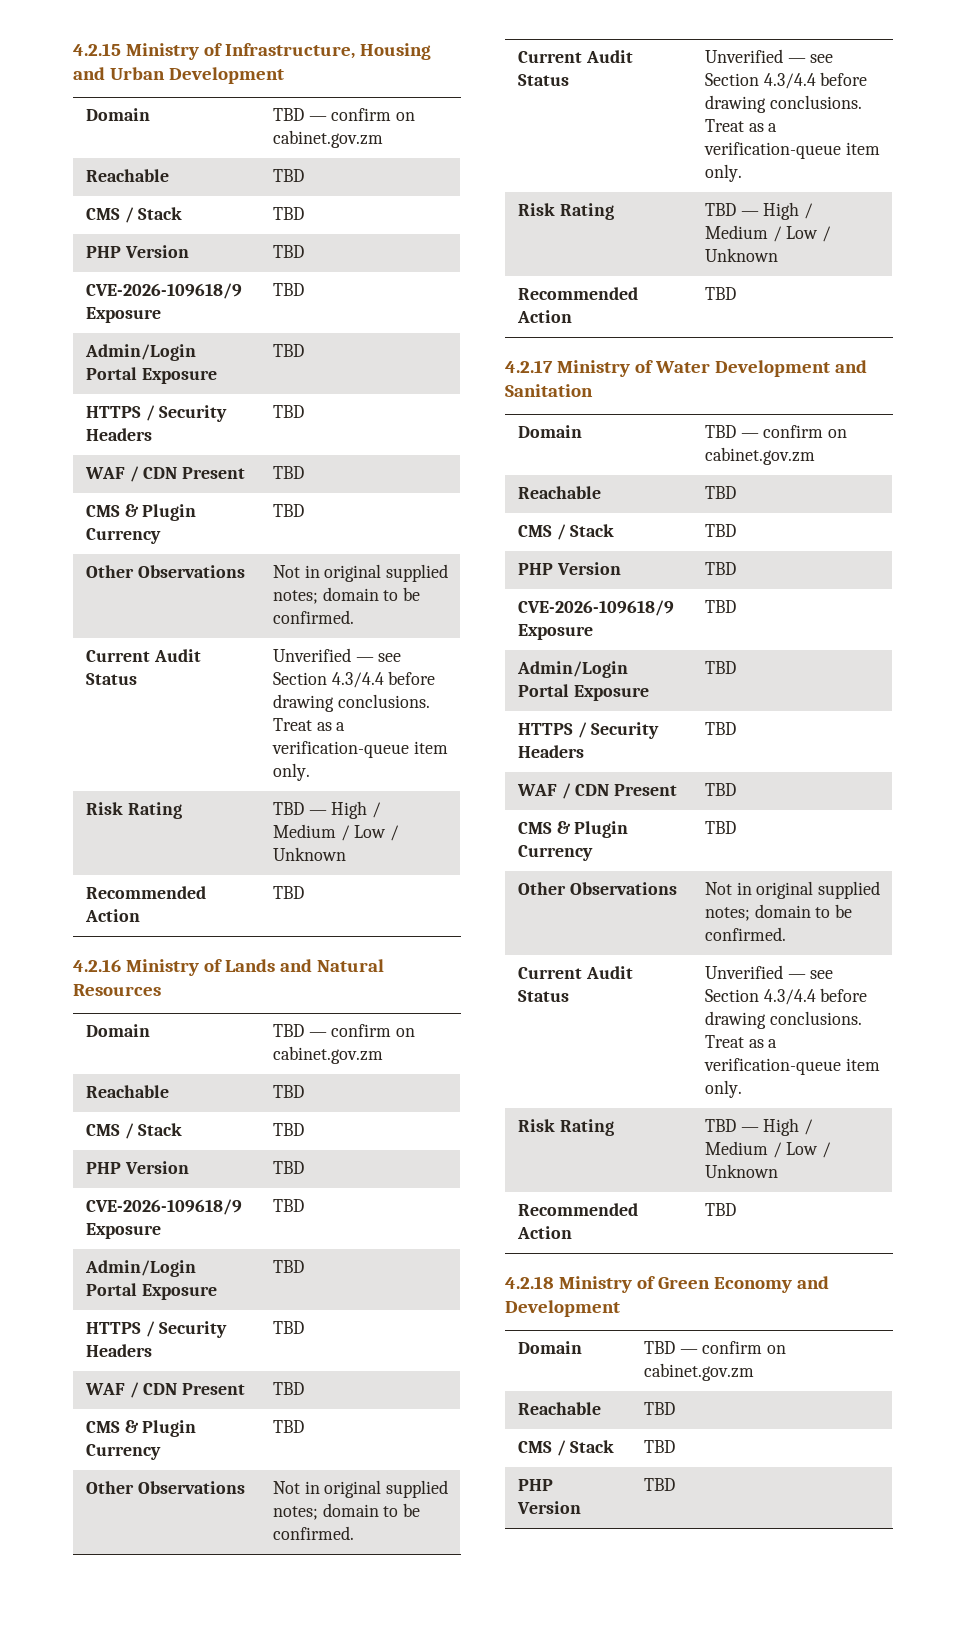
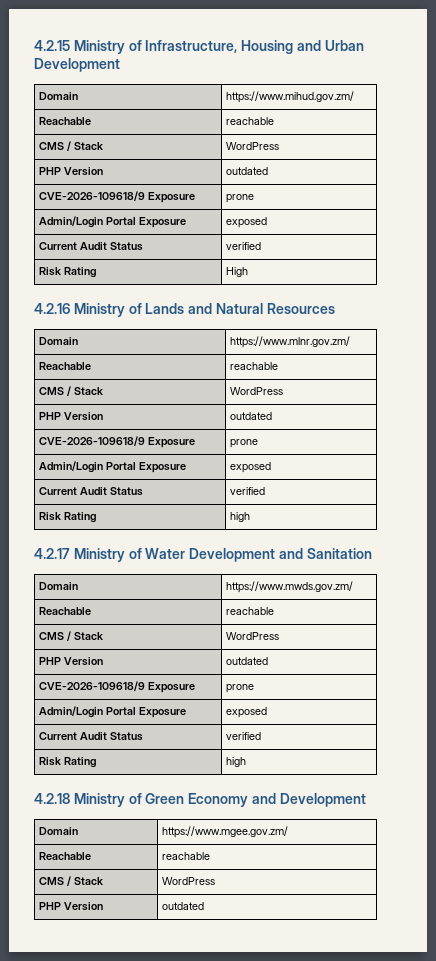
  4.2.15 Ministry of Infrastructure, Housing and Urban Development
- Domain | TBD — confirm on cabinet.gov.zm
- Reachable | TBD
- CMS / Stack | TBD
- PHP Version | TBD
- CVE-2026-109618/9 Exposure | TBD
- Admin/Login Portal Exposure | TBD
- HTTPS / Security Headers | TBD
- WAF / CDN Present | TBD
- CMS & Plugin Currency | TBD
- Other Observations | Not in original supplied notes; domain to be confirmed.
- Current Audit Status | Unverified — see Section 4.3/4.4 before drawing conclusions. Treat as a verification-queue item only.
- Risk Rating | TBD — High / Medium / Low / Unknown
- Recommended Action | TBD
+ Domain | https://www.mihud.gov.zm/
+ Reachable | reachable
+ CMS / Stack | WordPress
+ PHP Version | outdated
+ CVE-2026-109618/9 Exposure | prone
+ Admin/Login Portal Exposure | exposed
+ Current Audit Status | verified
+ Risk Rating | High
  4.2.16 Ministry of Lands and Natural Resources
- Domain | TBD — confirm on cabinet.gov.zm
- Reachable | TBD
- CMS / Stack | TBD
- PHP Version | TBD
- CVE-2026-109618/9 Exposure | TBD
- Admin/Login Portal Exposure | TBD
- HTTPS / Security Headers | TBD
- WAF / CDN Present | TBD
- CMS & Plugin Currency | TBD
- Other Observations | Not in original supplied notes; domain to be confirmed.
- Current Audit Status | Unverified — see Section 4.3/4.4 before drawing conclusions. Treat as a verification-queue item only.
- Risk Rating | TBD — High / Medium / Low / Unknown
- Recommended Action | TBD
+ Domain | https://www.mlnr.gov.zm/
+ Reachable | reachable
+ CMS / Stack | WordPress
+ PHP Version | outdated
+ CVE-2026-109618/9 Exposure | prone
+ Admin/Login Portal Exposure | exposed
+ Current Audit Status | verified
+ Risk Rating | high
  4.2.17 Ministry of Water Development and Sanitation
- Domain | TBD — confirm on cabinet.gov.zm
- Reachable | TBD
- CMS / Stack | TBD
- PHP Version | TBD
- CVE-2026-109618/9 Exposure | TBD
- Admin/Login Portal Exposure | TBD
- HTTPS / Security Headers | TBD
- WAF / CDN Present | TBD
- CMS & Plugin Currency | TBD
- Other Observations | Not in original supplied notes; domain to be confirmed.
- Current Audit Status | Unverified — see Section 4.3/4.4 before drawing conclusions. Treat as a verification-queue item only.
- Risk Rating | TBD — High / Medium / Low / Unknown
- Recommended Action | TBD
+ Domain | https://www.mwds.gov.zm/
+ Reachable | reachable
+ CMS / Stack | WordPress
+ PHP Version | outdated
+ CVE-2026-109618/9 Exposure | prone
+ Admin/Login Portal Exposure | exposed
+ Current Audit Status | verified
+ Risk Rating | high
  4.2.18 Ministry of Green Economy and Development
- Domain | TBD — confirm on cabinet.gov.zm
- Reachable | TBD
- CMS / Stack | TBD
- PHP Version | TBD
+ Domain | https://www.mgee.gov.zm/
+ Reachable | reachable
+ CMS / Stack | WordPress
+ PHP Version | outdated

